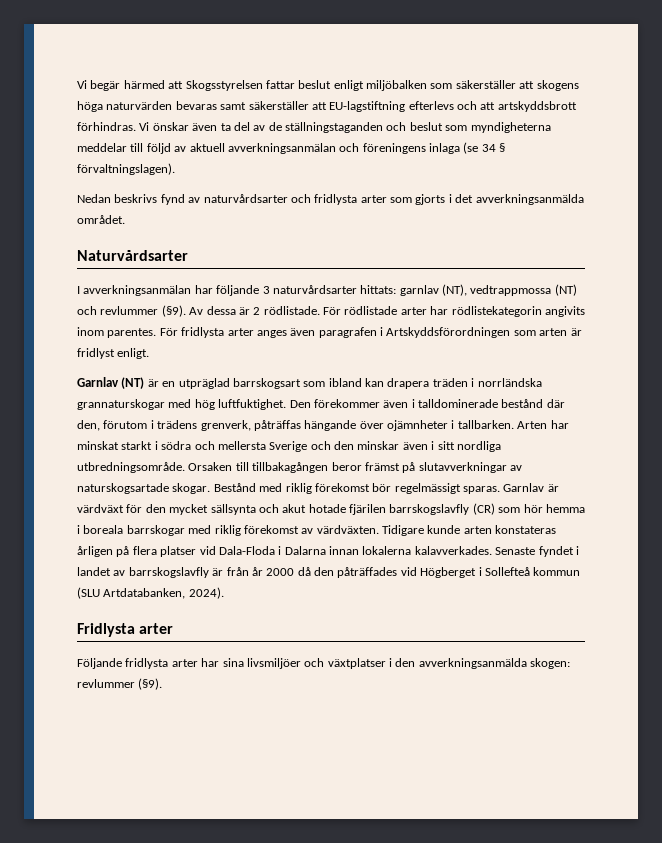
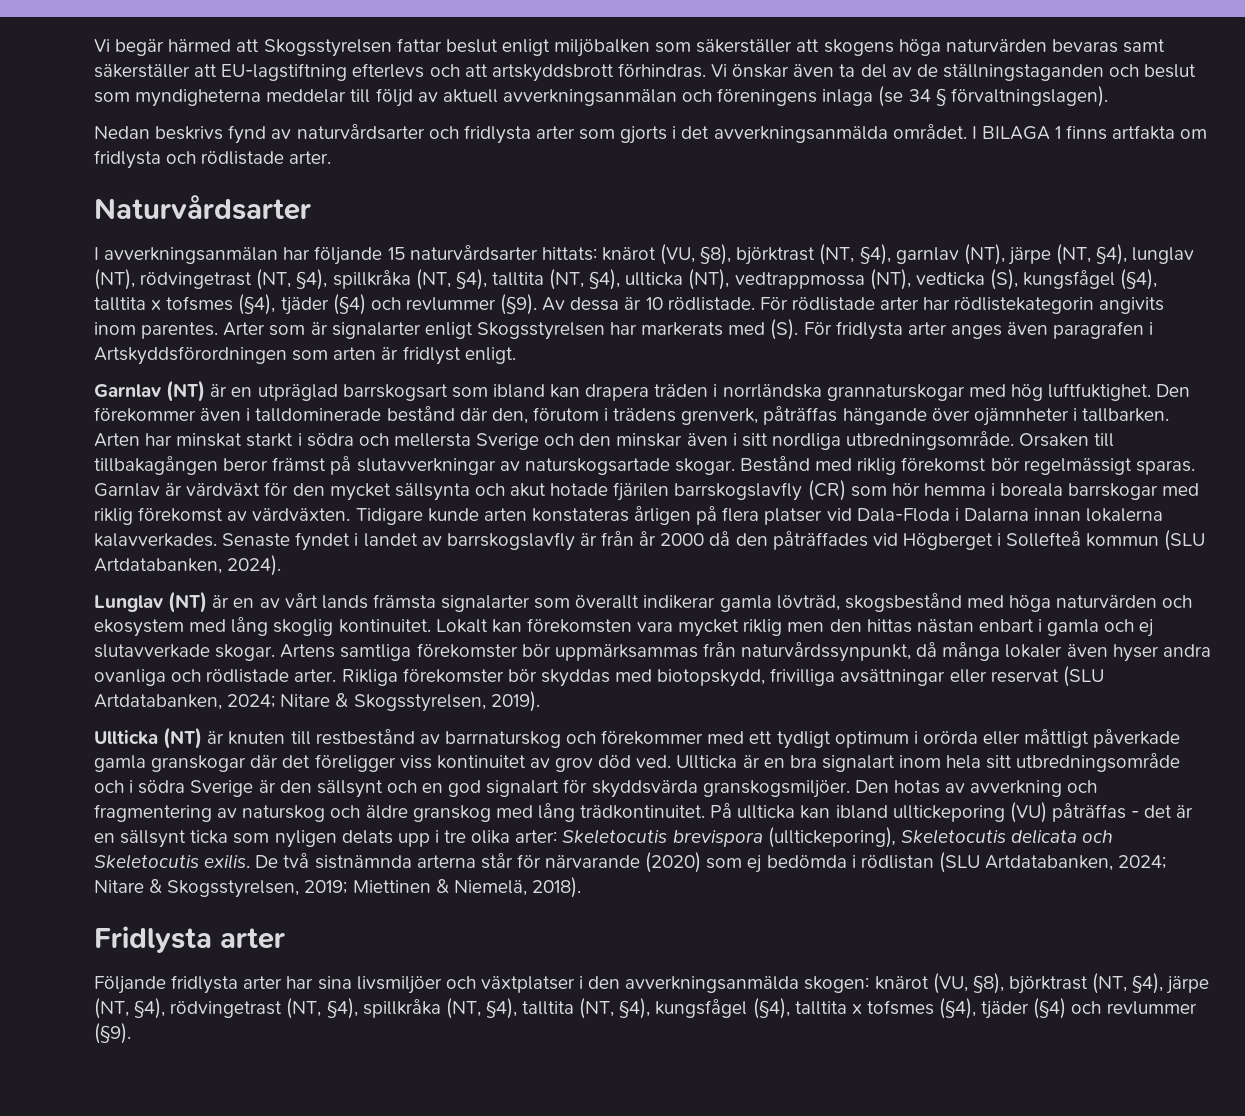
+ I BILAGA 1 finns artfakta om fridlysta och rödlistade arter.
- I avverkningsanmälan har följande 3 naturvårdsarter hittats: garnlav (NT), vedtrappmossa (NT) och revlummer (§9).
+ I avverkningsanmälan har följande 15 naturvårdsarter hittats: knärot (VU, §8), björktrast (NT, §4), garnlav (NT), järpe (NT, §4), lunglav (NT), rödvingetrast (NT, §4), spillkråka (NT, §4), talltita (NT, §4), ullticka (NT), vedtrappmossa (NT), vedticka (S), kungsfågel (§4), talltita x tofsmes (§4), tjäder (§4) och revlummer (§9).
- Av dessa är 2 rödlistade.
+ Av dessa är 10 rödlistade.
- För fridlysta arter anges även paragrafen i Artskyddsförordningen som arten är fridlyst enligt.
+ Arter som är signalarter enligt Skogsstyrelsen har markerats med (S). För fridlysta arter anges även paragrafen i Artskyddsförordningen som arten är fridlyst enligt.
+ Lunglav (NT) är en av vårt lands främsta signalarter som överallt indikerar gamla lövträd, skogsbestånd med höga naturvärden och ekosystem med lång skoglig kontinuitet. Lokalt kan förekomsten vara mycket riklig men den hittas nästan enbart i gamla och ej slutavverkade skogar. Artens samtliga förekomster bör uppmärksammas från naturvårdssynpunkt, då många lokaler även hyser andra ovanliga och rödlistade arter. Rikliga förekomster bör skyddas med biotopskydd, frivilliga avsättningar eller reservat (SLU Artdatabanken, 2024; Nitare & Skogsstyrelsen, 2019).
+ Ullticka (NT) är knuten till restbestånd av barrnaturskog och förekommer med ett tydligt optimum i orörda eller måttligt påverkade gamla granskogar där det föreligger viss kontinuitet av grov död ved. Ullticka är en bra signalart inom hela sitt utbredningsområde och i södra Sverige är den sällsynt och en god signalart för skyddsvärda granskogsmiljöer. Den hotas av avverkning och fragmentering av naturskog och äldre granskog med lång trädkontinuitet. På ullticka kan ibland ulltickeporing (VU) påträffas - det är en sällsynt ticka som nyligen delats upp i tre olika arter: Skeletocutis brevispora (ulltickeporing), Skeletocutis delicata och Skeletocutis exilis. De två sistnämnda arterna står för närvarande (2020) som ej bedömda i rödlistan (SLU Artdatabanken, 2024; Nitare & Skogsstyrelsen, 2019; Miettinen & Niemelä, 2018).
- Följande fridlysta arter har sina livsmiljöer och växtplatser i den avverkningsanmälda skogen: revlummer (§9).
+ Följande fridlysta arter har sina livsmiljöer och växtplatser i den avverkningsanmälda skogen: knärot (VU, §8), björktrast (NT, §4), järpe (NT, §4), rödvingetrast (NT, §4), spillkråka (NT, §4), talltita (NT, §4), kungsfågel (§4), talltita x tofsmes (§4), tjäder (§4) och revlummer (§9).

